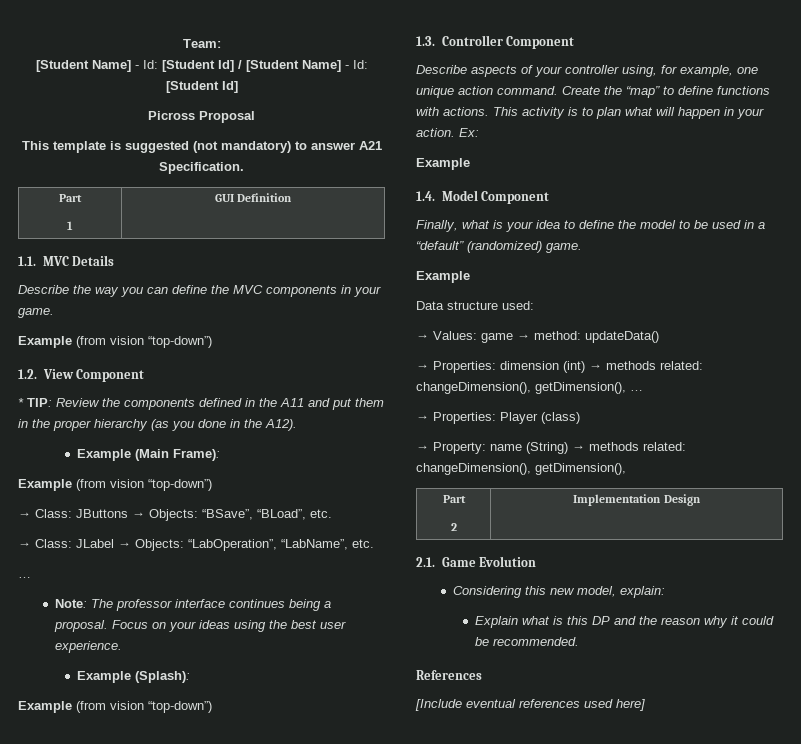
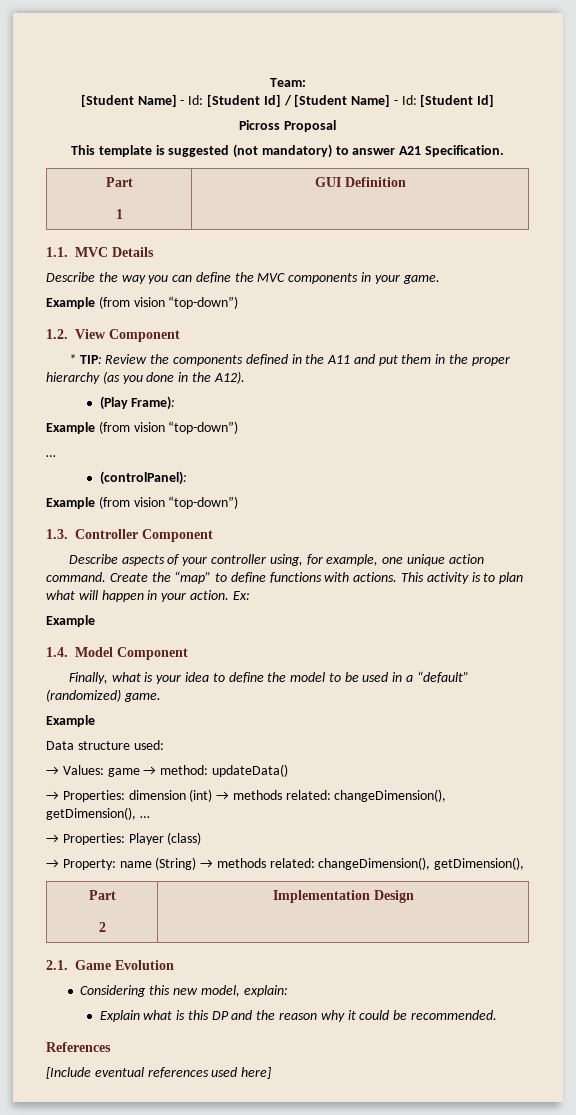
- Example (Main Frame):
+ (Play Frame):
  Example (from vision “top-down”)
- → Class: JButtons → Objects: “BSave”, “BLoad”, etc.
- → Class: JLabel → Objects: “LabOperation”, “LabName”, etc.
  …
- Note: The professor interface continues being a proposal. Focus on your ideas using the best user experience.
- Example (Splash):
+ (controlPanel):

